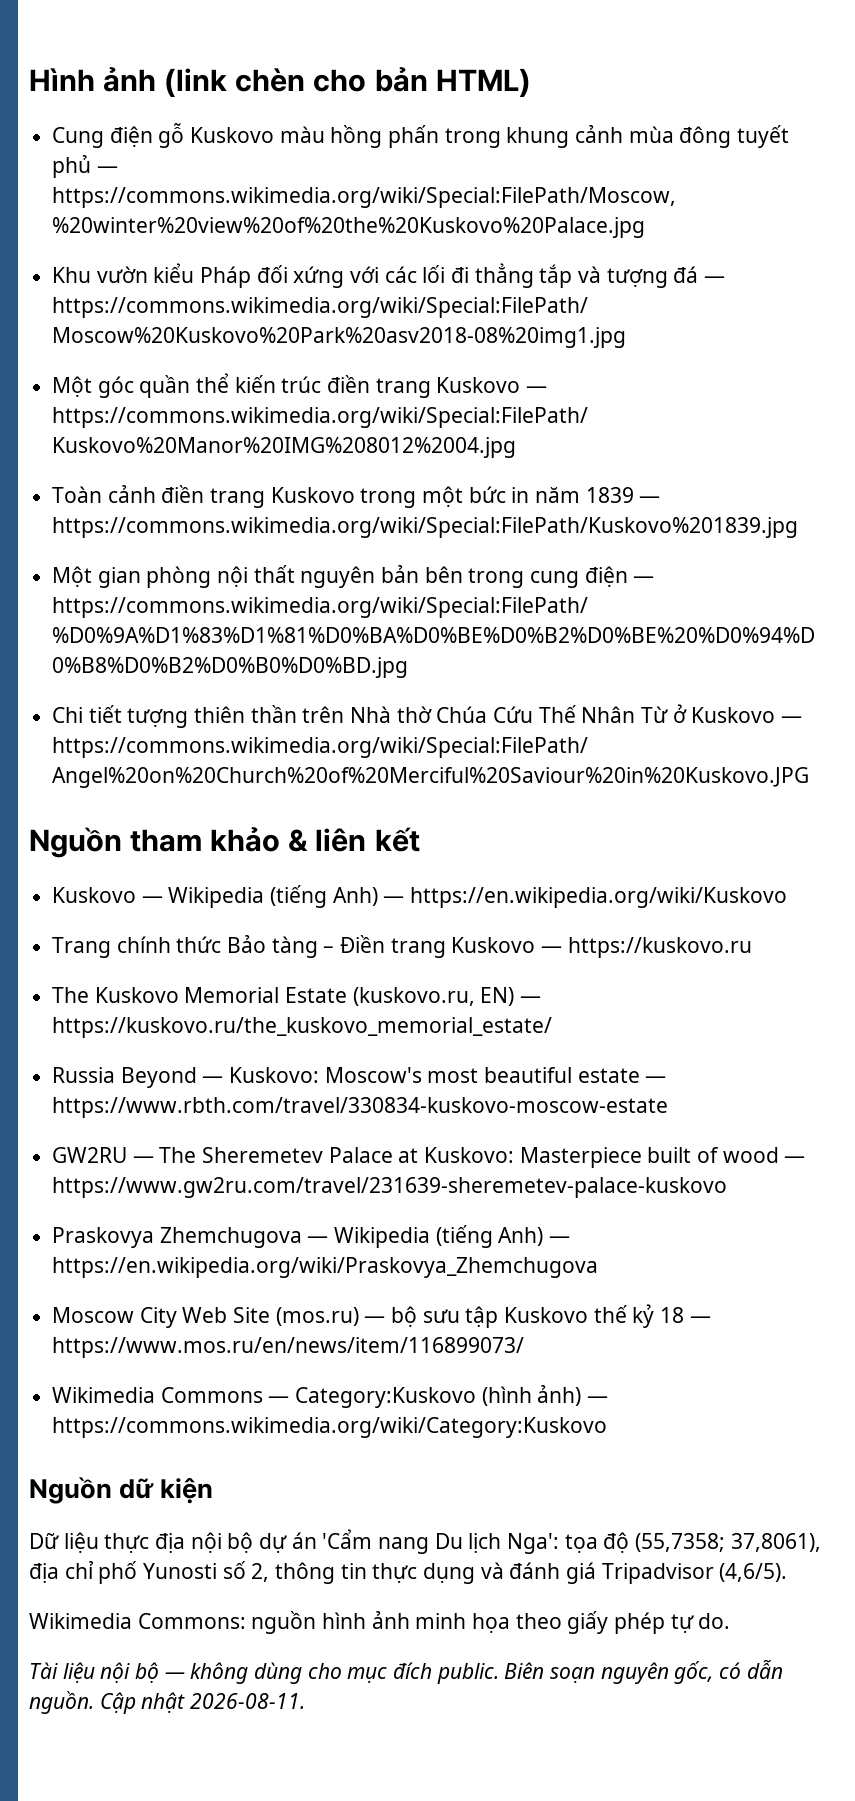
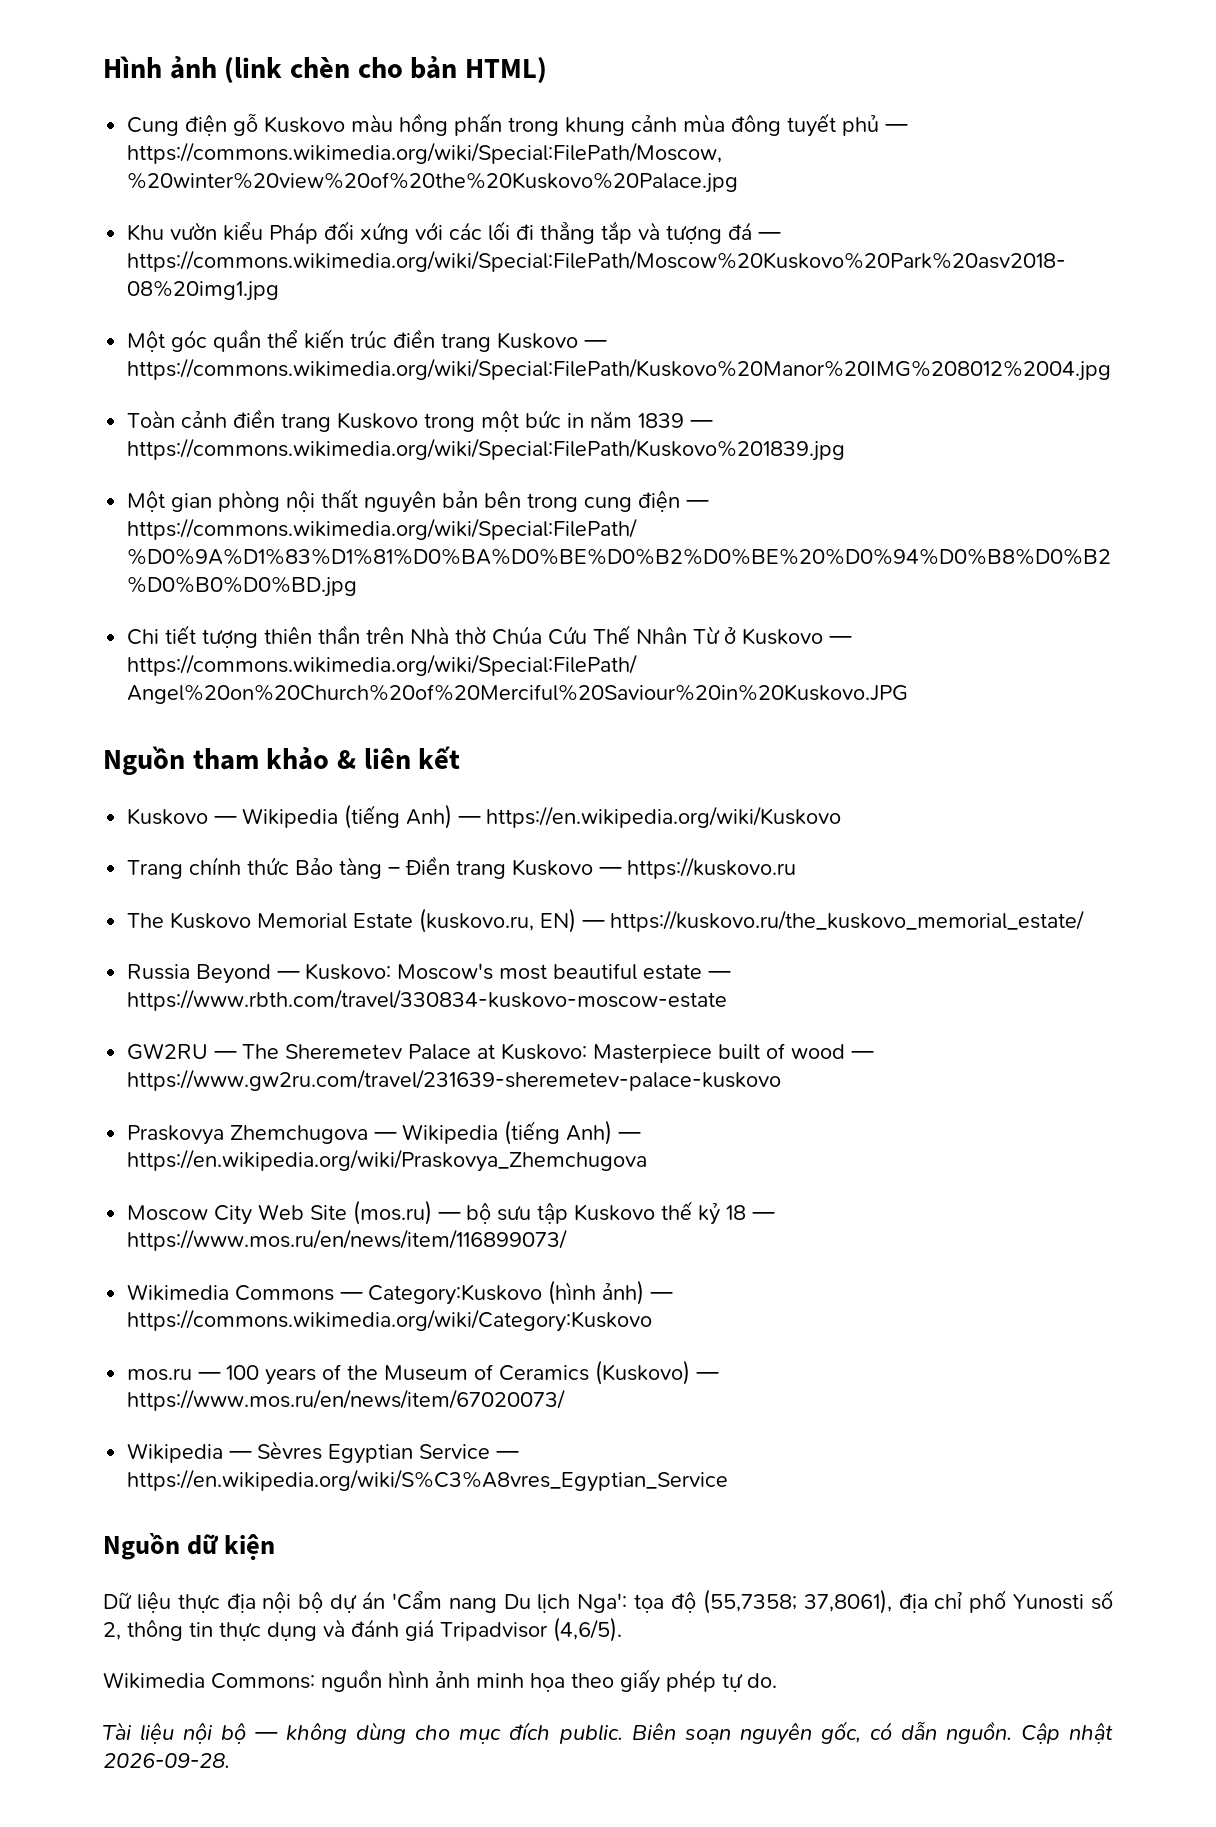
+ mos.ru — 100 years of the Museum of Ceramics (Kuskovo) — https://www.mos.ru/en/news/item/67020073/
+ Wikipedia — Sèvres Egyptian Service — https://en.wikipedia.org/wiki/S%C3%A8vres_Egyptian_Service
- Cập nhật 2026-08-11.
+ Cập nhật 2026-09-28.

